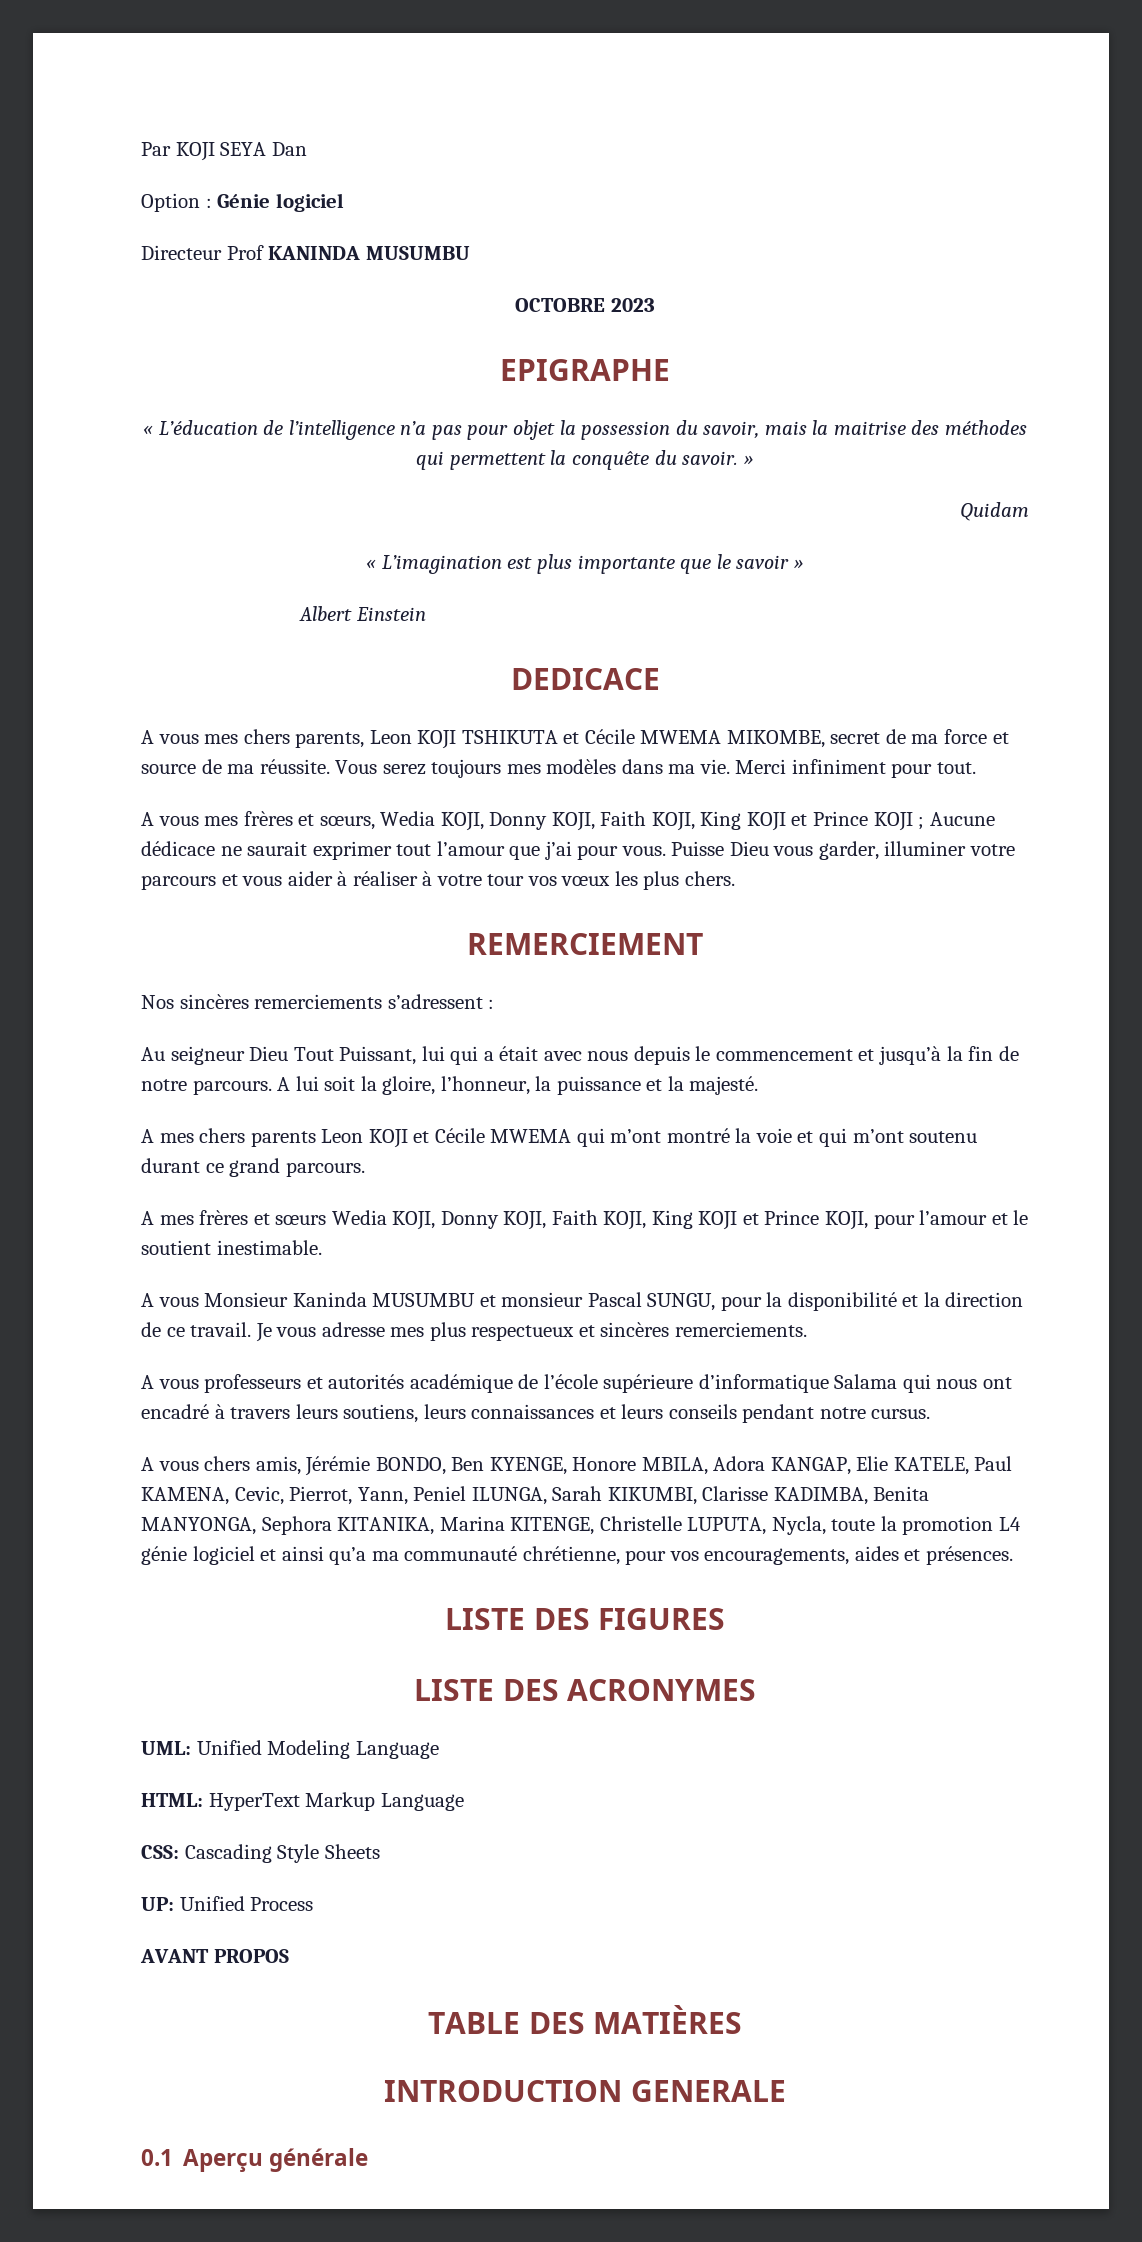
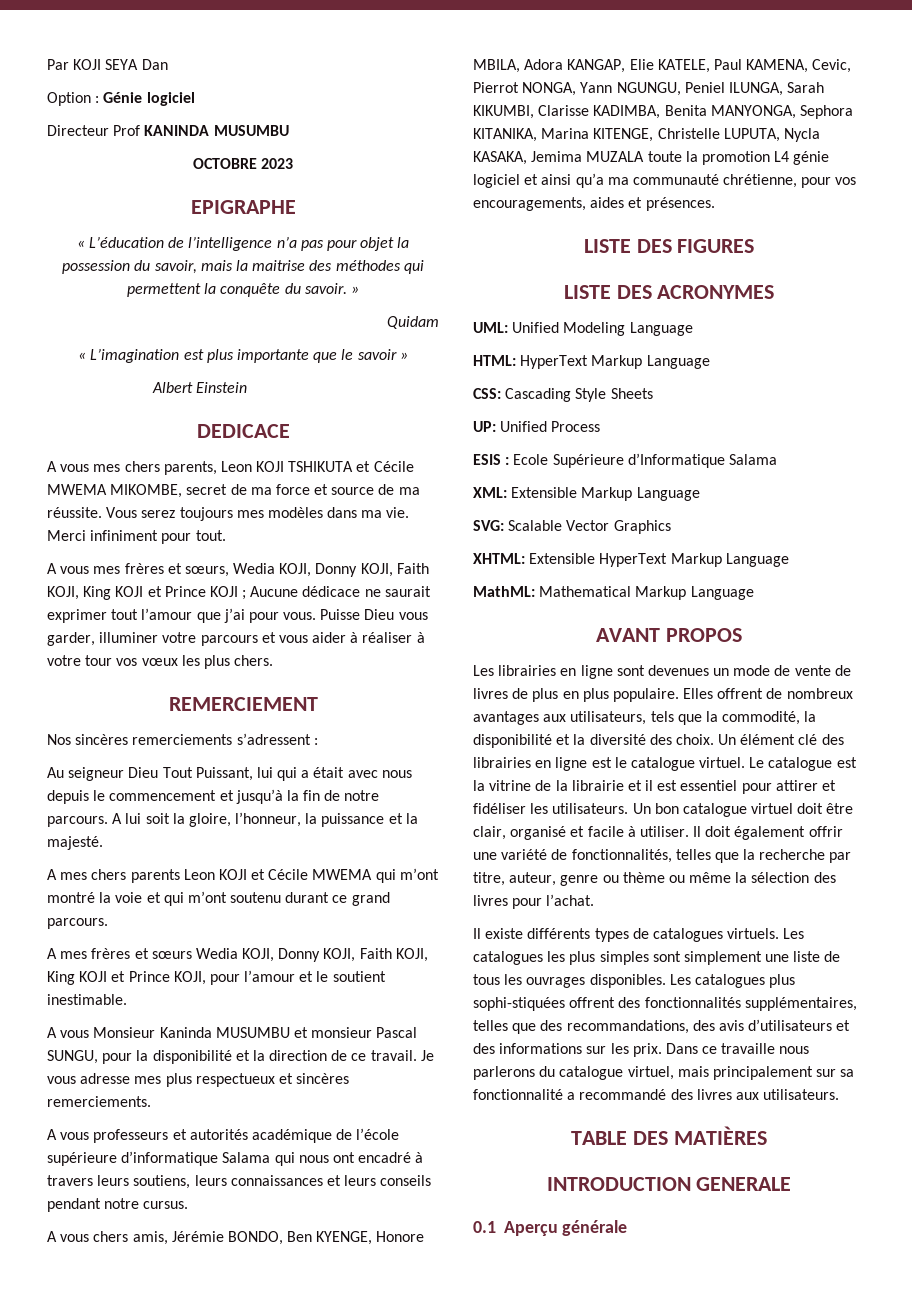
- A vous chers amis, Jérémie BONDO, Ben KYENGE, Honore MBILA, Adora KANGAP, Elie KATELE, Paul KAMENA, Cevic, Pierrot, Yann, Peniel ILUNGA, Sarah KIKUMBI, Clarisse KADIMBA, Benita MANYONGA, Sephora KITANIKA, Marina KITENGE, Christelle LUPUTA, Nycla, toute la promotion L4 génie logiciel et ainsi qu’a ma communauté chrétienne, pour vos encouragements, aides et présences.
+ A vous chers amis, Jérémie BONDO, Ben KYENGE, Honore MBILA, Adora KANGAP, Elie KATELE, Paul KAMENA, Cevic, Pierrot NONGA, Yann NGUNGU, Peniel ILUNGA, Sarah KIKUMBI, Clarisse KADIMBA, Benita MANYONGA, Sephora KITANIKA, Marina KITENGE, Christelle LUPUTA, Nycla KASAKA, Jemima MUZALA toute la promotion L4 génie logiciel et ainsi qu’a ma communauté chrétienne, pour vos encouragements, aides et présences.
+ ESIS : Ecole Supérieure d’Informatique Salama
+ XML: Extensible Markup Language
+ SVG: Scalable Vector Graphics
+ XHTML: Extensible HyperText Markup Language
+ MathML: Mathematical Markup Language
  AVANT PROPOS
+ Les librairies en ligne sont devenues un mode de vente de livres de plus en plus populaire. Elles offrent de nombreux avantages aux utilisateurs, tels que la commodité, la disponibilité et la diversité des choix. Un élément clé des librairies en ligne est le catalogue virtuel. Le catalogue est la vitrine de la librairie et il est essentiel pour attirer et fidéliser les utilisateurs. Un bon catalogue virtuel doit être clair, organisé et facile à utiliser. Il doit également offrir une variété de fonctionnalités, telles que la recherche par titre, auteur, genre ou thème ou même la sélection des livres pour l’achat.
+ Il existe différents types de catalogues virtuels. Les catalogues les plus simples sont simplement une liste de tous les ouvrages disponibles. Les catalogues plus sophi-stiquées offrent des fonctionnalités supplémentaires, telles que des recommandations, des avis d’utilisateurs et des informations sur les prix. Dans ce travaille nous parlerons du catalogue virtuel, mais principalement sur sa fonctionnalité a recommandé des livres aux utilisateurs.

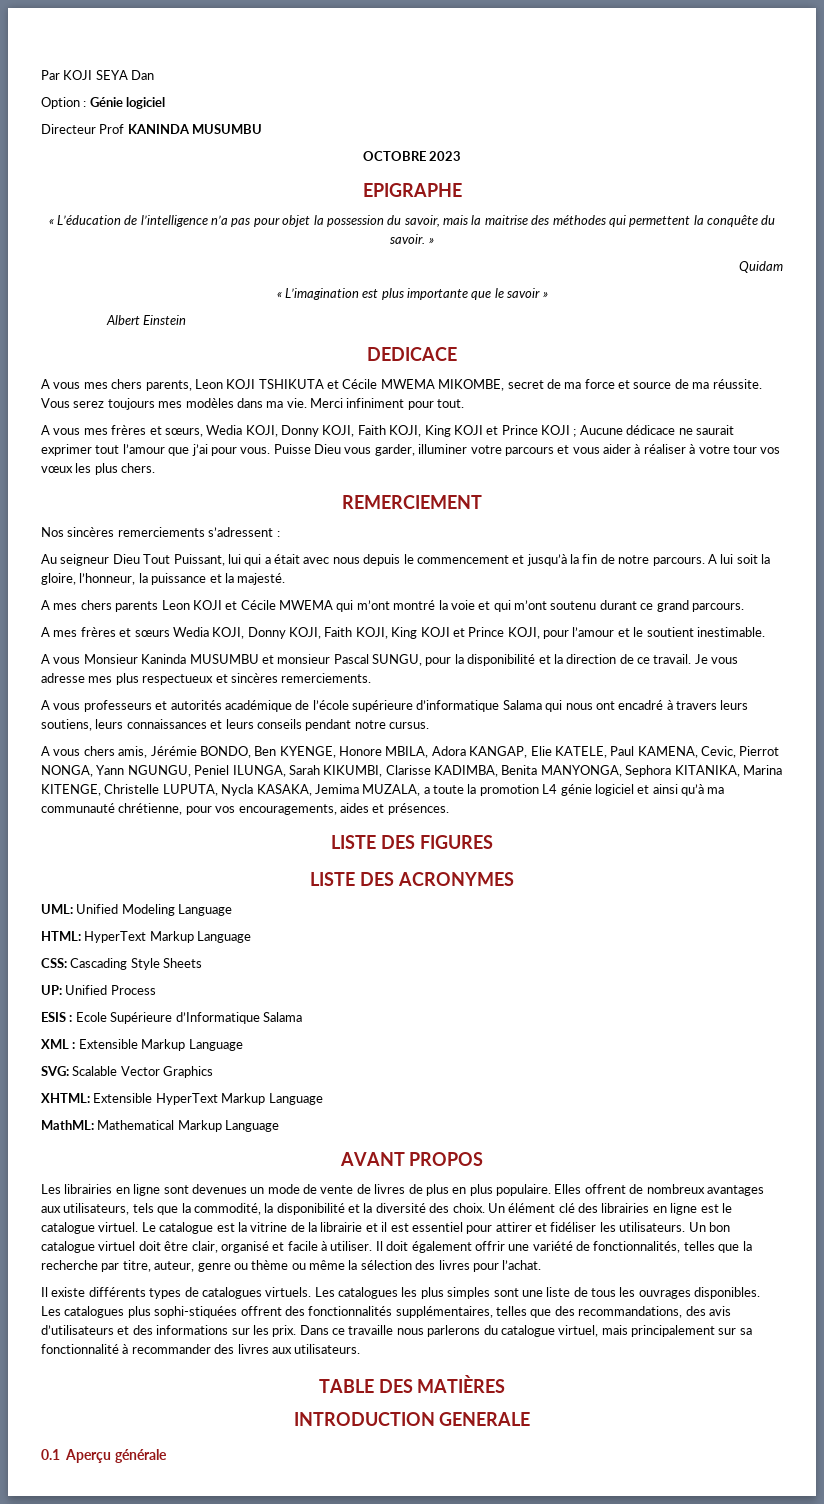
- A vous chers amis, Jérémie BONDO, Ben KYENGE, Honore MBILA, Adora KANGAP, Elie KATELE, Paul KAMENA, Cevic, Pierrot NONGA, Yann NGUNGU, Peniel ILUNGA, Sarah KIKUMBI, Clarisse KADIMBA, Benita MANYONGA, Sephora KITANIKA, Marina KITENGE, Christelle LUPUTA, Nycla KASAKA, Jemima MUZALA toute la promotion L4 génie logiciel et ainsi qu’a ma communauté chrétienne, pour vos encouragements, aides et présences.
+ A vous chers amis, Jérémie BONDO, Ben KYENGE, Honore MBILA, Adora KANGAP, Elie KATELE, Paul KAMENA, Cevic, Pierrot NONGA, Yann NGUNGU, Peniel ILUNGA, Sarah KIKUMBI, Clarisse KADIMBA, Benita MANYONGA, Sephora KITANIKA, Marina KITENGE, Christelle LUPUTA, Nycla KASAKA, Jemima MUZALA, a toute la promotion L4 génie logiciel et ainsi qu’à ma communauté chrétienne, pour vos encouragements, aides et présences.
- XML: Extensible Markup Language
+ XML : Extensible Markup Language
- Les catalogues les plus simples sont simplement une liste de tous les ouvrages disponibles.
+ Les catalogues les plus simples sont une liste de tous les ouvrages disponibles.
- Dans ce travaille nous parlerons du catalogue virtuel, mais principalement sur sa fonctionnalité a recommandé des livres aux utilisateurs.
+ Dans ce travaille nous parlerons du catalogue virtuel, mais principalement sur sa fonctionnalité à recommander des livres aux utilisateurs.

